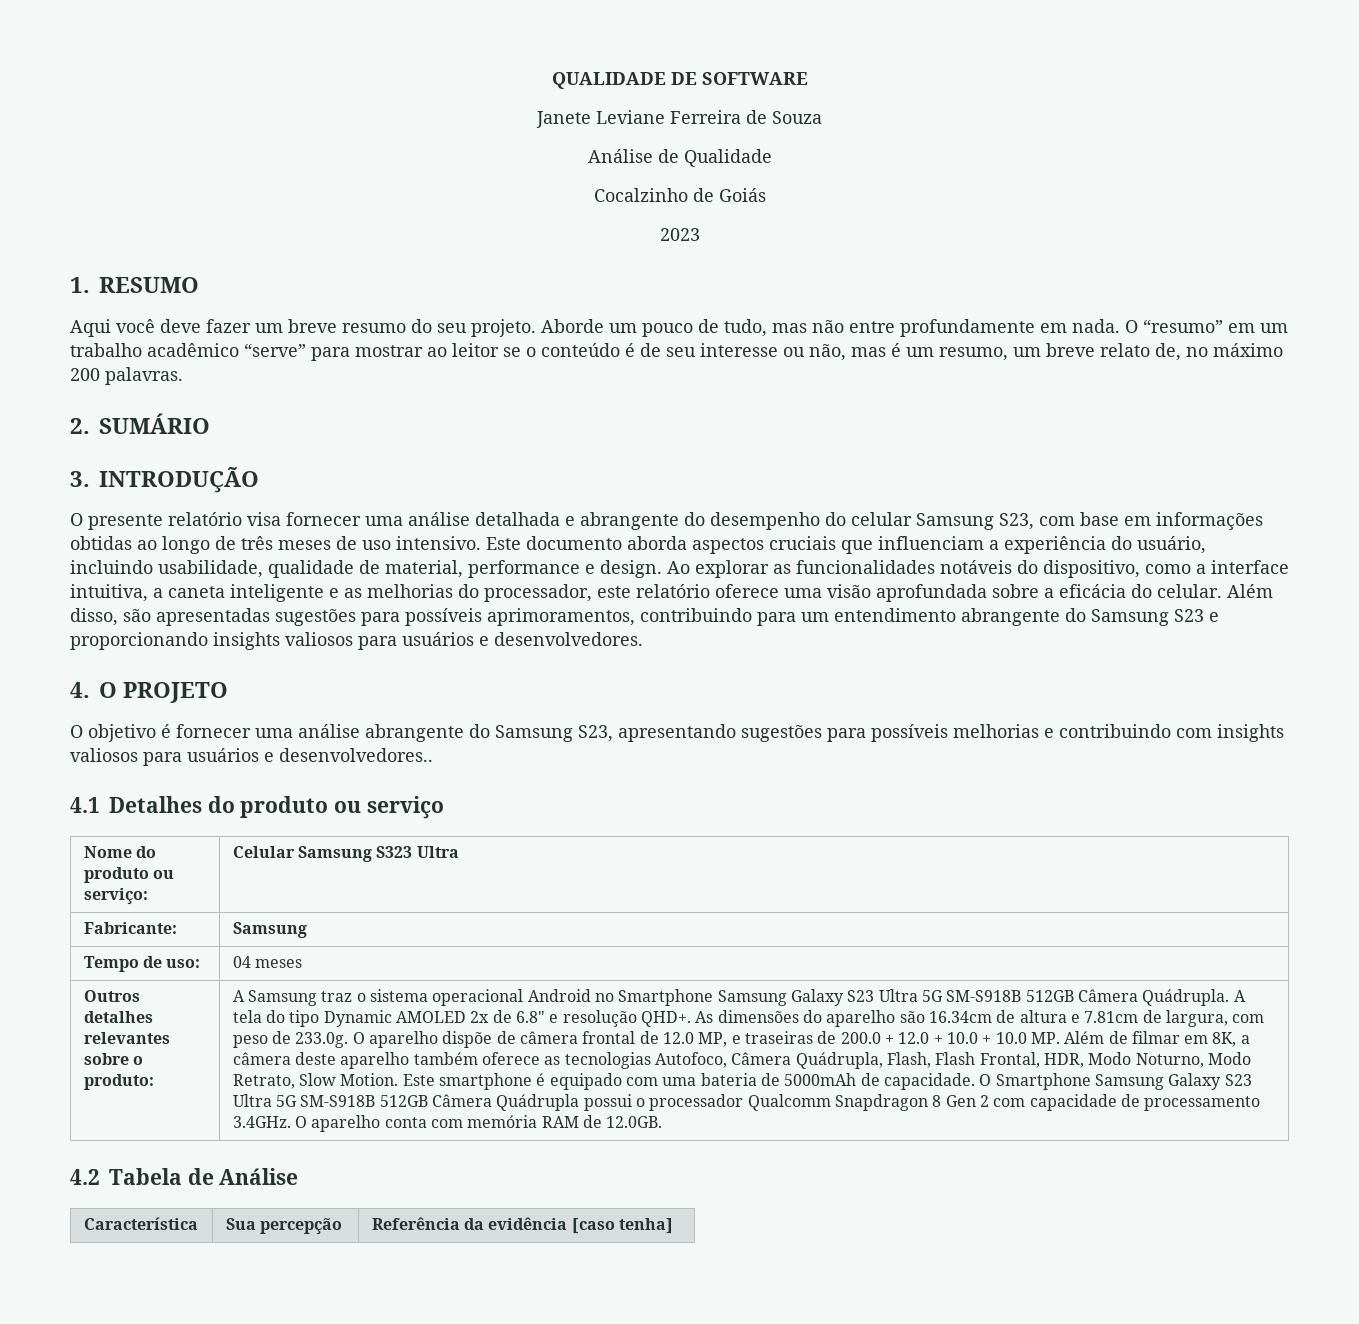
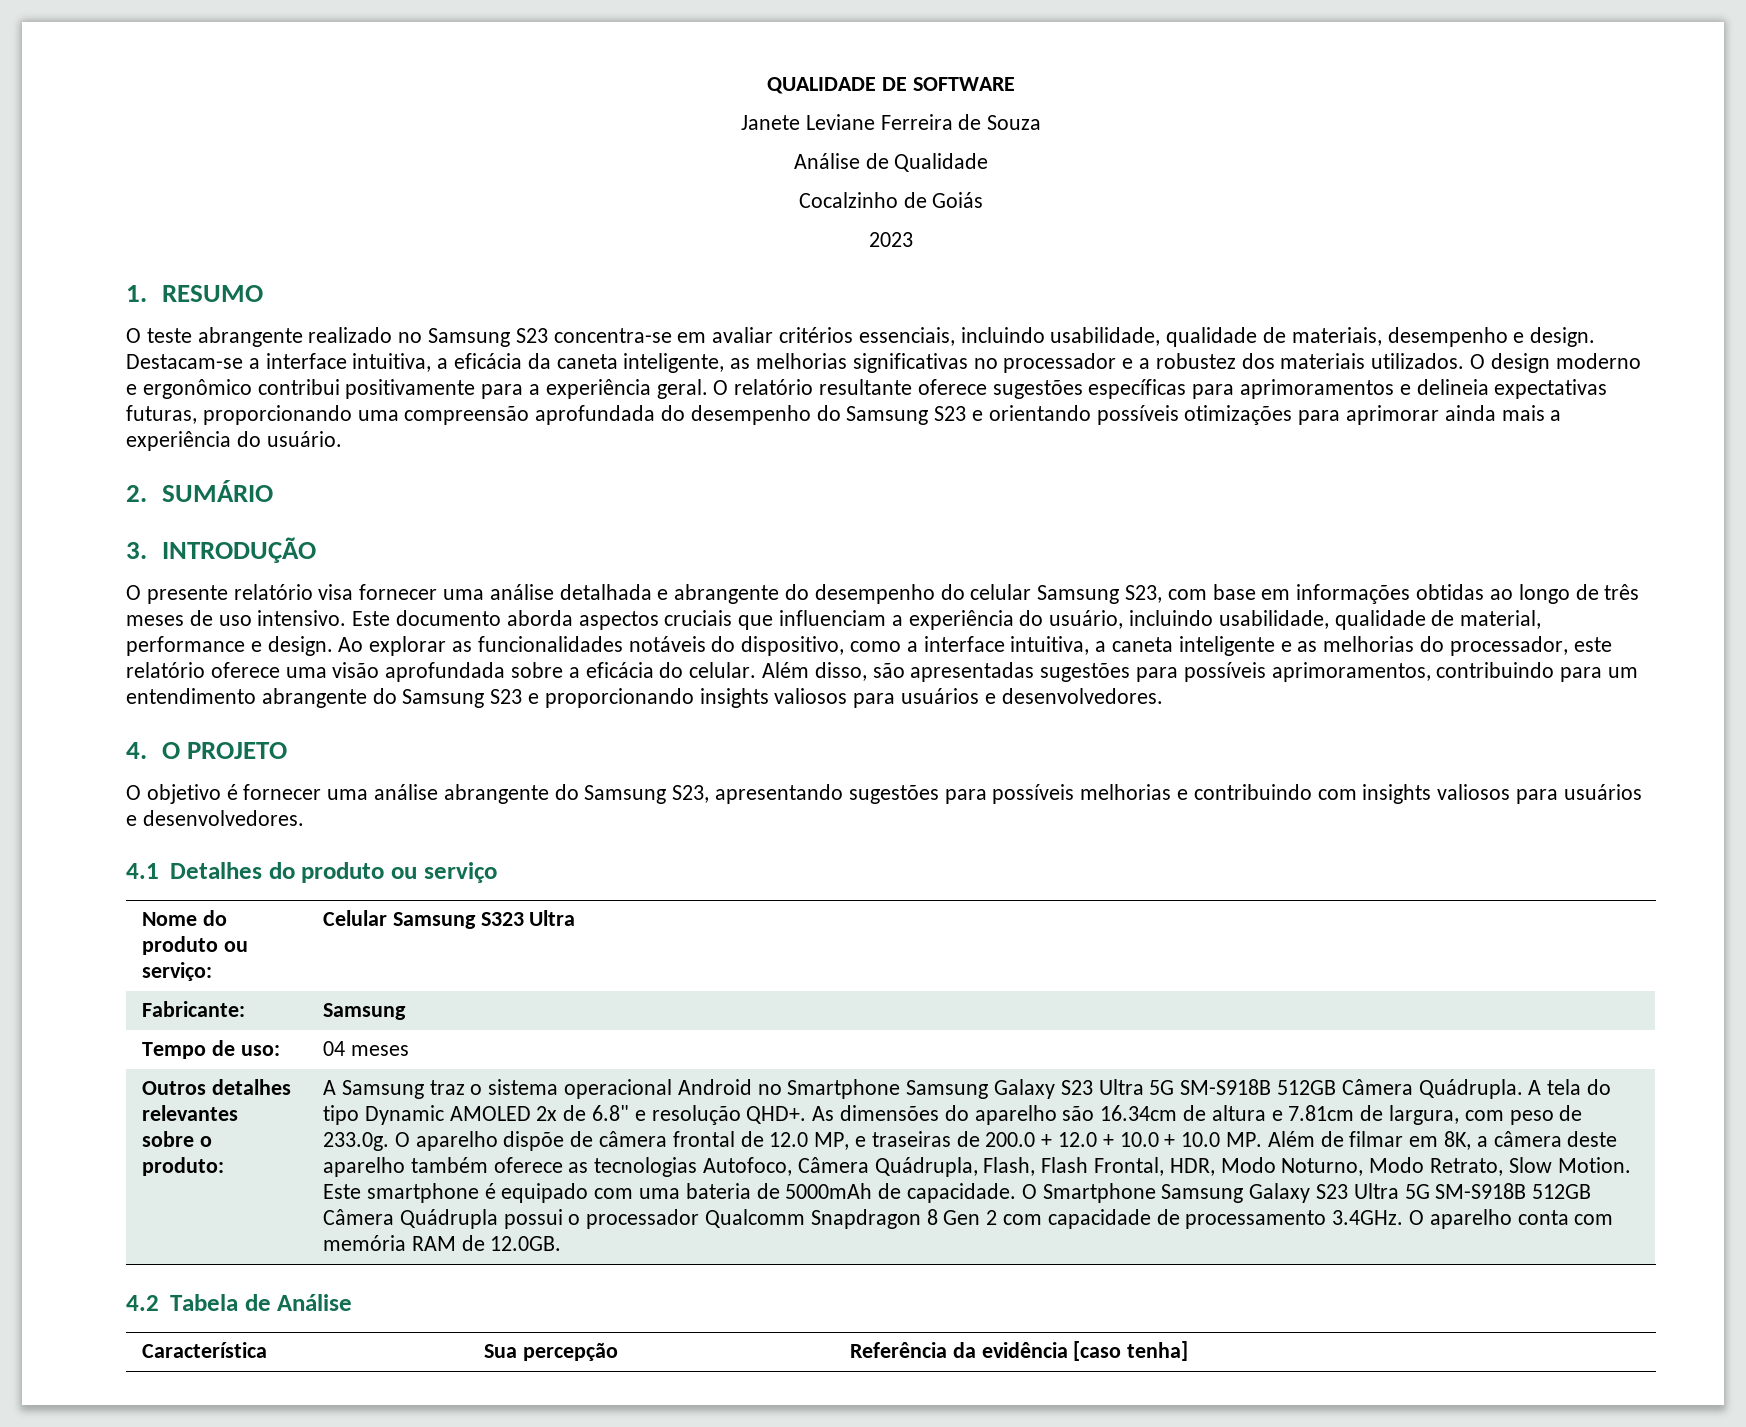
- Aqui você deve fazer um breve resumo do seu projeto. Aborde um pouco de tudo, mas não entre profundamente em nada. O “resumo” em um trabalho acadêmico “serve” para mostrar ao leitor se o conteúdo é de seu interesse ou não, mas é um resumo, um breve relato de, no máximo 200 palavras.
+ O teste abrangente realizado no Samsung S23 concentra-se em avaliar critérios essenciais, incluindo usabilidade, qualidade de materiais, desempenho e design. Destacam-se a interface intuitiva, a eficácia da caneta inteligente, as melhorias significativas no processador e a robustez dos materiais utilizados. O design moderno e ergonômico contribui positivamente para a experiência geral. O relatório resultante oferece sugestões específicas para aprimoramentos e delineia expectativas futuras, proporcionando uma compreensão aprofundada do desempenho do Samsung S23 e orientando possíveis otimizações para aprimorar ainda mais a experiência do usuário.
- O objetivo é fornecer uma análise abrangente do Samsung S23, apresentando sugestões para possíveis melhorias e contribuindo com insights valiosos para usuários e desenvolvedores..
+ O objetivo é fornecer uma análise abrangente do Samsung S23, apresentando sugestões para possíveis melhorias e contribuindo com insights valiosos para usuários e desenvolvedores.

